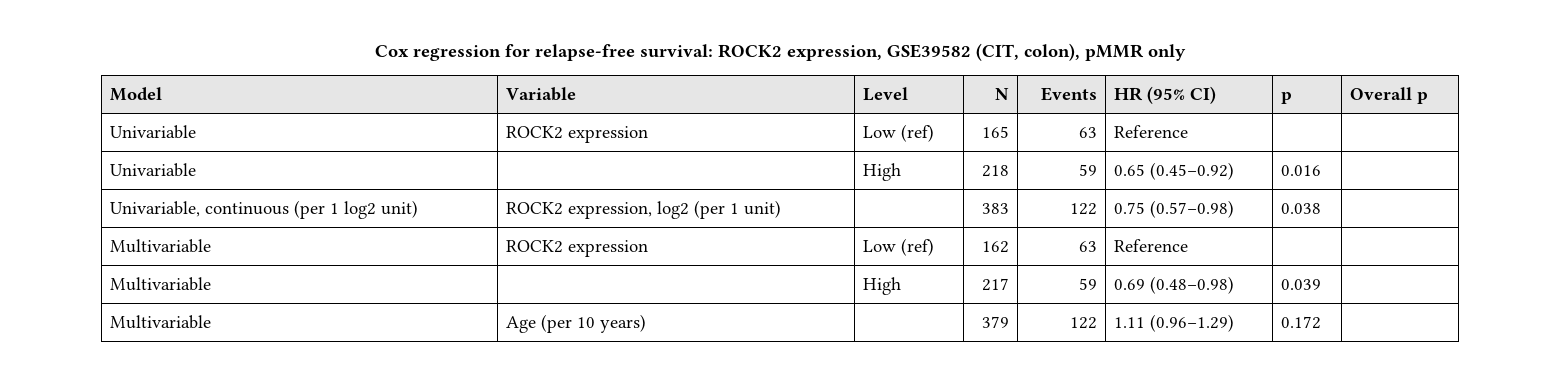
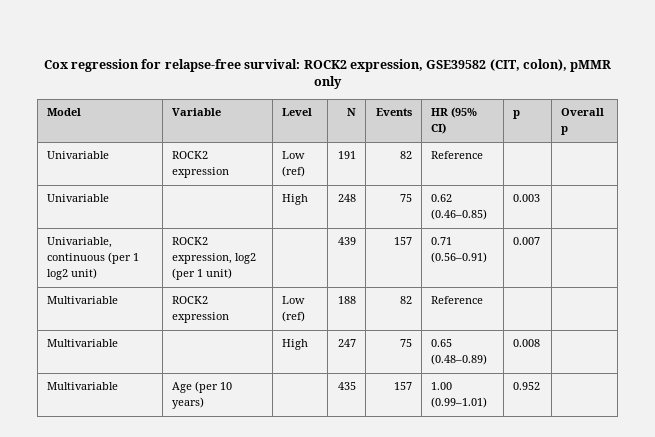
- Univariable | ROCK2 expression | Low (ref) | 165 | 63 | Reference | |
+ Univariable | ROCK2 expression | Low (ref) | 191 | 82 | Reference | |
- Univariable | | High | 218 | 59 | 0.65 (0.45–0.92) | 0.016 |
+ Univariable | | High | 248 | 75 | 0.62 (0.46–0.85) | 0.003 |
- Univariable, continuous (per 1 log2 unit) | ROCK2 expression, log2 (per 1 unit) | | 383 | 122 | 0.75 (0.57–0.98) | 0.038 |
+ Univariable, continuous (per 1 log2 unit) | ROCK2 expression, log2 (per 1 unit) | | 439 | 157 | 0.71 (0.56–0.91) | 0.007 |
- Multivariable | ROCK2 expression | Low (ref) | 162 | 63 | Reference | |
+ Multivariable | ROCK2 expression | Low (ref) | 188 | 82 | Reference | |
- Multivariable | | High | 217 | 59 | 0.69 (0.48–0.98) | 0.039 |
+ Multivariable | | High | 247 | 75 | 0.65 (0.48–0.89) | 0.008 |
- Multivariable | Age (per 10 years) | | 379 | 122 | 1.11 (0.96–1.29) | 0.172 |
+ Multivariable | Age (per 10 years) | | 435 | 157 | 1.00 (0.99–1.01) | 0.952 |

